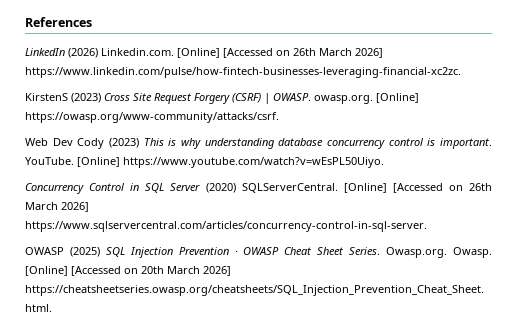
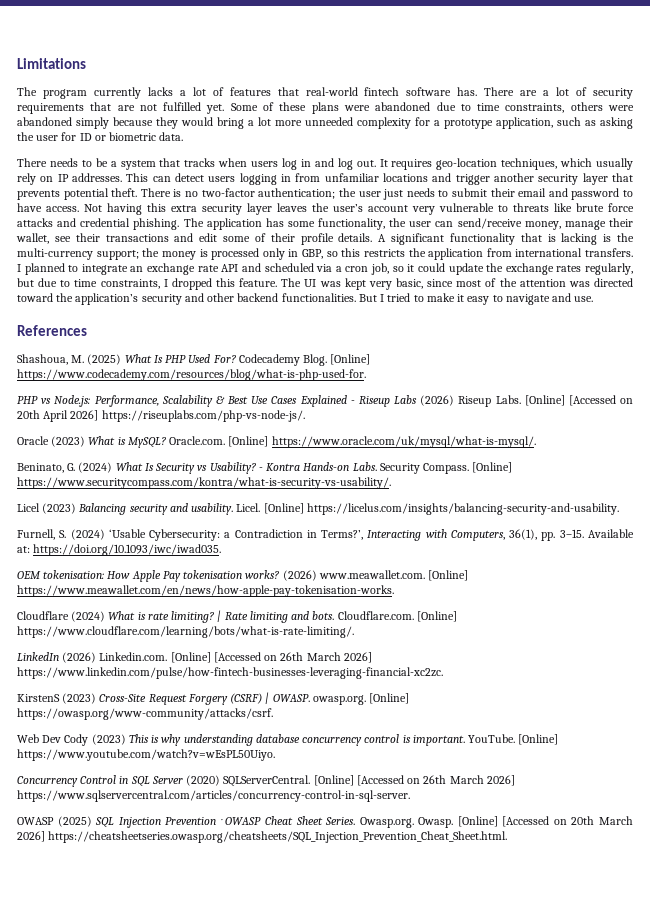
+ Limitations
+ The program currently lacks a lot of features that real-world fintech software has. There are a lot of security requirements that are not fulfilled yet. Some of these plans were abandoned due to time constraints, others were abandoned simply because they would bring a lot more unneeded complexity for a prototype application, such as asking the user for ID or biometric data.
+ There needs to be a system that tracks when users log in and log out. It requires geo-location techniques, which usually rely on IP addresses. This can detect users logging in from unfamiliar locations and trigger another security layer that prevents potential theft. There is no two-factor authentication; the user just needs to submit their email and password to have access. Not having this extra security layer leaves the user’s account very vulnerable to threats like brute force attacks and credential phishing. The application has some functionality, the user can send/receive money, manage their wallet, see their transactions and edit some of their profile details. A significant functionality that is lacking is the multi-currency support; the money is processed only in GBP, so this restricts the application from international transfers. I planned to integrate an exchange rate API and scheduled via a cron job, so it could update the exchange rates regularly, but due to time constraints, I dropped this feature. The UI was kept very basic, since most of the attention was directed toward the application’s security and other backend functionalities. But I tried to make it easy to navigate and use.
  References
+ Shashoua, M. (2025) What Is PHP Used For? Codecademy Blog. [Online] https://www.codecademy.com/resources/blog/what-is-php-used-for.
+ PHP vs Node.js: Performance, Scalability & Best Use Cases Explained - Riseup Labs (2026) Riseup Labs. [Online] [Accessed on 20th April 2026] https://riseuplabs.com/php-vs-node-js/.
+ Oracle (2023) What is MySQL? Oracle.com. [Online] https://www.oracle.com/uk/mysql/what-is-mysql/.
+ Beninato, G. (2024) What Is Security vs Usability? - Kontra Hands-on Labs. Security Compass. [Online] https://www.securitycompass.com/kontra/what-is-security-vs-usability/.
+ Licel (2023) Balancing security and usability. Licel. [Online] https://licelus.com/insights/balancing-security-and-usability.
+ Furnell, S. (2024) ‘Usable Cybersecurity: a Contradiction in Terms?’, Interacting with Computers, 36(1), pp. 3–15. Available at: https://doi.org/10.1093/iwc/iwad035.
+ OEM tokenisation: How Apple Pay tokenisation works? (2026) www.meawallet.com. [Online] https://www.meawallet.com/en/news/how-apple-pay-tokenisation-works.
+ Cloudflare (2024) What is rate limiting? | Rate limiting and bots. Cloudflare.com. [Online] https://www.cloudflare.com/learning/bots/what-is-rate-limiting/.
- KirstenS (2023) Cross Site Request Forgery (CSRF) | OWASP. owasp.org. [Online] https://owasp.org/www-community/attacks/csrf.
+ KirstenS (2023) Cross-Site Request Forgery (CSRF) | OWASP. owasp.org. [Online] https://owasp.org/www-community/attacks/csrf.

